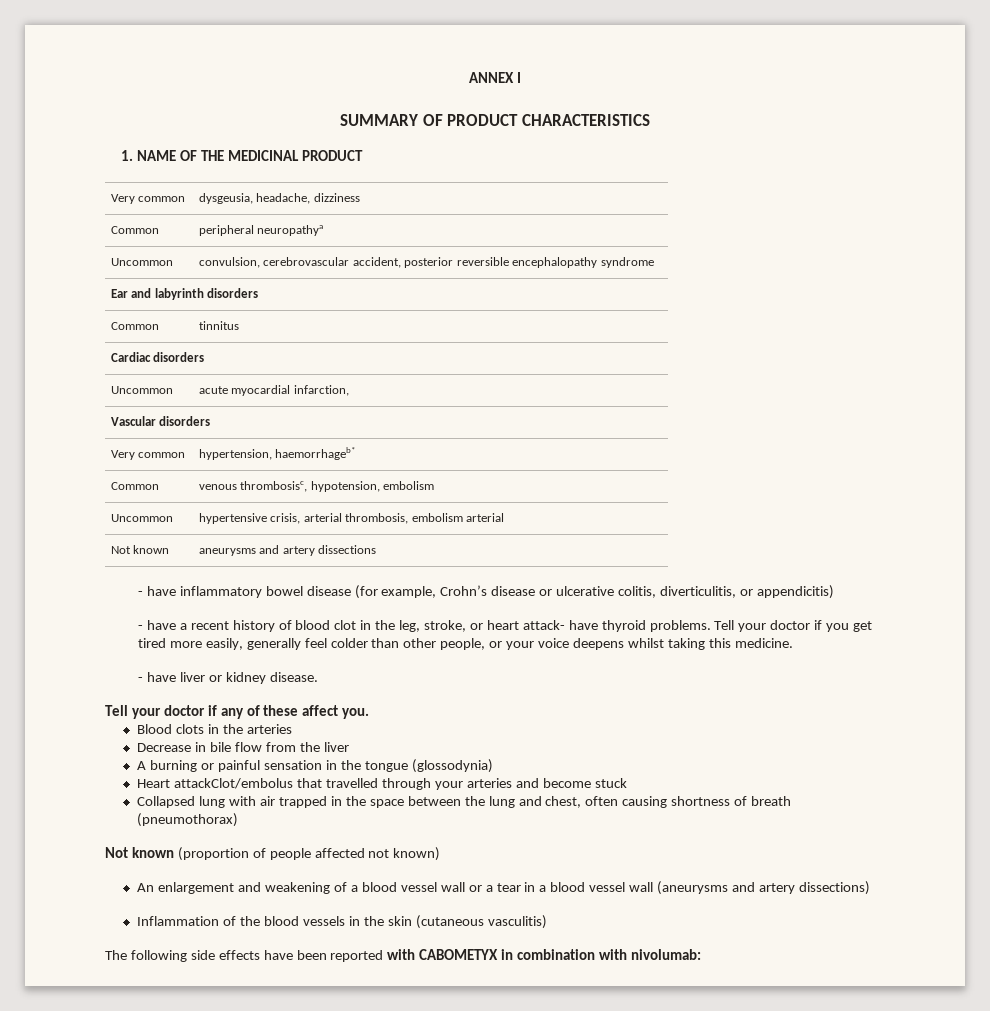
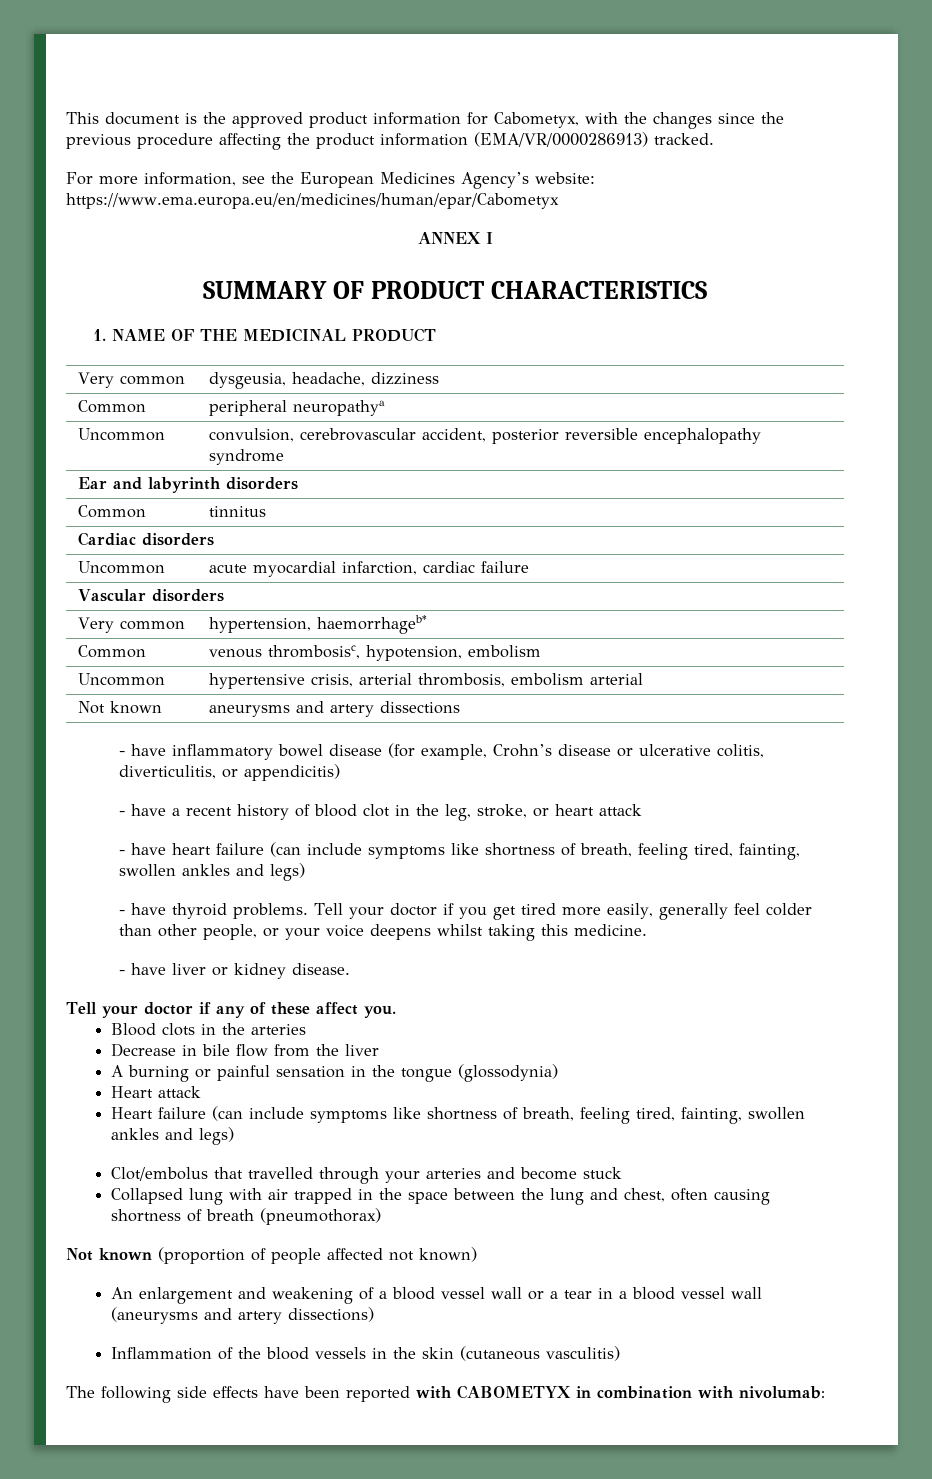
+ This document is the approved product information for Cabometyx, with the changes since the previous procedure affecting the product information (EMA/VR/0000286913) tracked.
+ For more information, see the European Medicines Agency’s website: https://www.ema.europa.eu/en/medicines/human/epar/Cabometyx
- Uncommon | acute myocardial infarction,
+ Uncommon | acute myocardial infarction, cardiac failure
- - have a recent history of blood clot in the leg, stroke, or heart attack- have thyroid problems.
+ - have a recent history of blood clot in the leg, stroke, or heart attack
+ - have heart failure (can include symptoms like shortness of breath, feeling tired, fainting, swollen ankles and legs)
+ - have thyroid problems.
- Heart attackClot/embolus that travelled through your arteries and become stuck
+ Heart attack
+ Heart failure (can include symptoms like shortness of breath, feeling tired, fainting, swollen ankles and legs)
+ Clot/embolus that travelled through your arteries and become stuck

